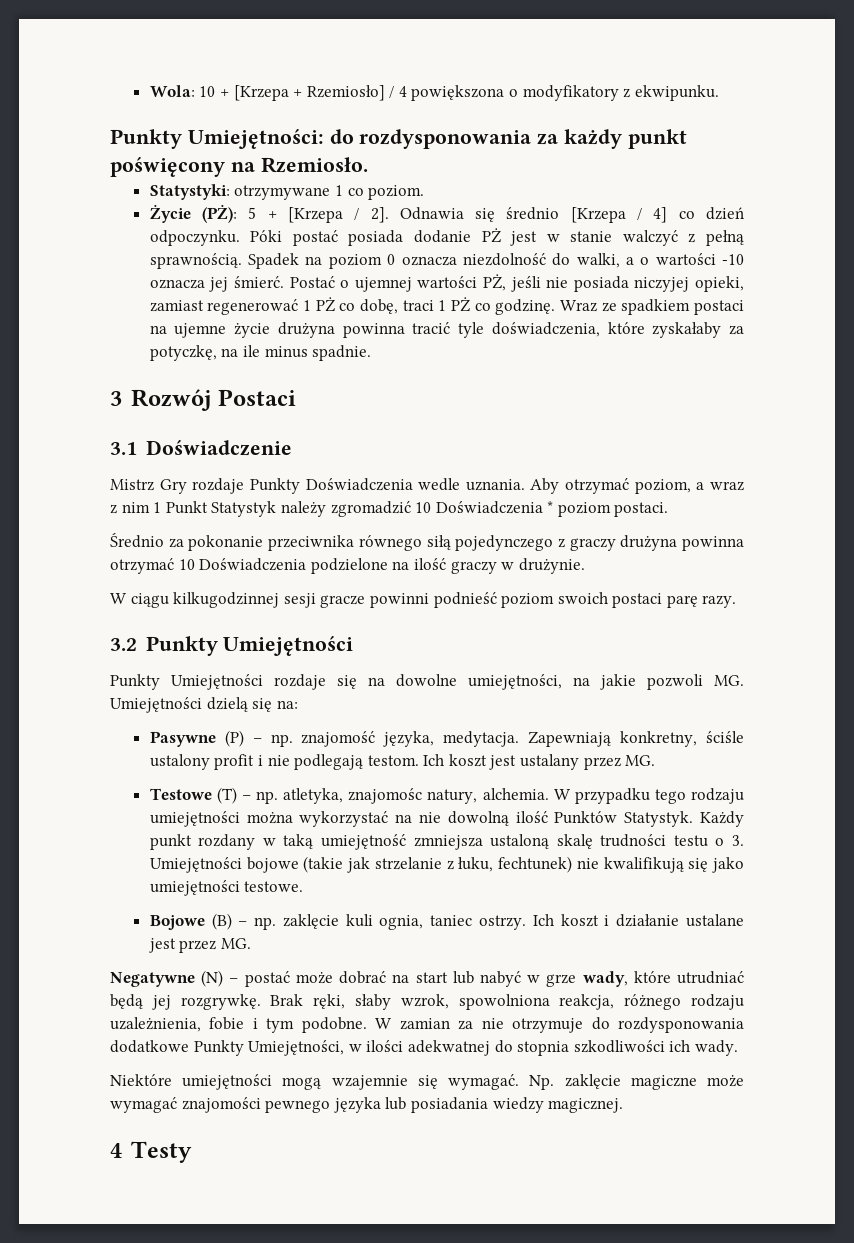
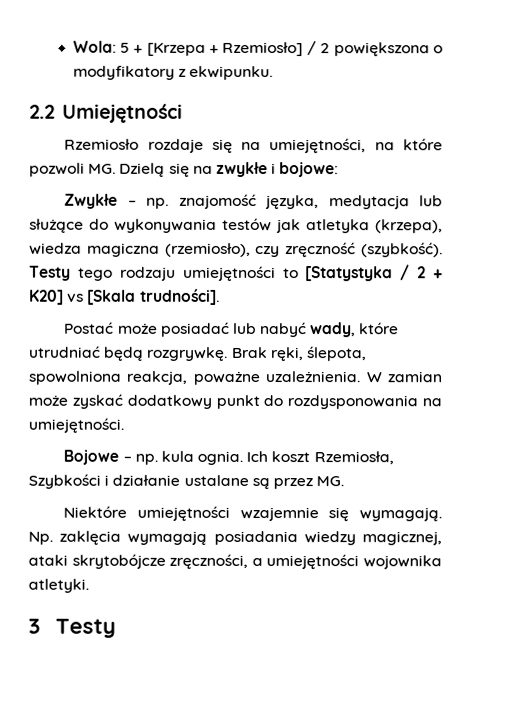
- Wola: 10 + [Krzepa + Rzemiosło] / 4 powiększona o modyfikatory z ekwipunku.
+ Wola: 5 + [Krzepa + Rzemiosło] / 2 powiększona o modyfikatory z ekwipunku.
- Punkty Umiejętności: do rozdysponowania za każdy punkt poświęcony na Rzemiosło.
- Statystyki: otrzymywane 1 co poziom.
- Życie (PŻ): 5 + [Krzepa / 2]. Odnawia się średnio [Krzepa / 4] co dzień odpoczynku. Póki postać posiada dodanie PŻ jest w stanie walczyć z pełną sprawnością. Spadek na poziom 0 oznacza niezdolność do walki, a o wartości -10 oznacza jej śmierć. Postać o ujemnej wartości PŻ, jeśli nie posiada niczyjej opieki, zamiast regenerować 1 PŻ co dobę, traci 1 PŻ co godzinę. Wraz ze spadkiem postaci na ujemne życie drużyna powinna tracić tyle doświadczenia, które zyskałaby za potyczkę, na ile minus spadnie.
- 3 Rozwój Postaci
- 3.1 Doświadczenie
- Mistrz Gry rozdaje Punkty Doświadczenia wedle uznania. Aby otrzymać poziom, a wraz z nim 1 Punkt Statystyk należy zgromadzić 10 Doświadczenia * poziom postaci.
- Średnio za pokonanie przeciwnika równego siłą pojedynczego z graczy drużyna powinna otrzymać 10 Doświadczenia podzielone na ilość graczy w drużynie.
- W ciągu kilkugodzinnej sesji gracze powinni podnieść poziom swoich postaci parę razy.
- 3.2 Punkty Umiejętności
+ 2.2 Umiejętności
- Punkty Umiejętności rozdaje się na dowolne umiejętności, na jakie pozwoli MG. Umiejętności dzielą się na:
- Pasywne (P) – np. znajomość języka, medytacja. Zapewniają konkretny, ściśle ustalony profit i nie podlegają testom. Ich koszt jest ustalany przez MG.
- Testowe (T) – np. atletyka, znajomośc natury, alchemia. W przypadku tego rodzaju umiejętności można wykorzystać na nie dowolną ilość Punktów Statystyk. Każdy punkt rozdany w taką umiejętność zmniejsza ustaloną skalę trudności testu o 3. Umiejętności bojowe (takie jak strzelanie z łuku, fechtunek) nie kwalifikują się jako umiejętności testowe.
- Bojowe (B) – np. zaklęcie kuli ognia, taniec ostrzy. Ich koszt i działanie ustalane jest przez MG.
- Negatywne (N) – postać może dobrać na start lub nabyć w grze wady, które utrudniać będą jej rozgrywkę.
+ Rzemiosło rozdaje się na umiejętności, na które pozwoli MG. Dzielą się na zwykłe i bojowe:
+ Zwykłe – np. znajomość języka, medytacja lub służące do wykonywania testów jak atletyka (krzepa), wiedza magiczna (rzemiosło), czy zręczność (szybkość). Testy tego rodzaju umiejętności to [Statystyka / 2 + K20] vs [Skala trudności].
+ Postać może posiadać lub nabyć wady, które utrudniać będą rozgrywkę.
- Brak ręki, słaby wzrok, spowolniona reakcja, różnego rodzaju uzależnienia, fobie i tym podobne. W zamian za nie otrzymuje do rozdysponowania dodatkowe Punkty Umiejętności, w ilości adekwatnej do stopnia szkodliwości ich wady.
+ Brak ręki, ślepota, spowolniona reakcja, poważne uzależnienia. W zamian może zyskać dodatkowy punkt do rozdysponowania na umiejętności.
+ Bojowe – np. kula ognia. Ich koszt Rzemiosła, Szybkości i działanie ustalane są przez MG.
- Niektóre umiejętności mogą wzajemnie się wymagać. Np. zaklęcie magiczne może wymagać znajomości pewnego języka lub posiadania wiedzy magicznej.
- 4 Testy
+ Niektóre umiejętności wzajemnie się wymagają. Np. zaklęcia wymagają posiadania wiedzy magicznej, ataki skrytobójcze zręczności, a umiejętności wojownika atletyki.
+ 3 Testy

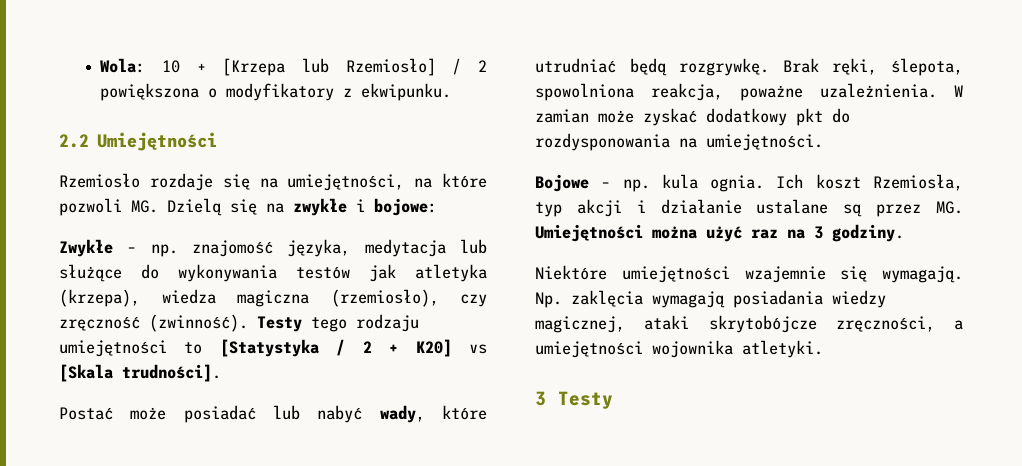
- Wola: 5 + [Krzepa + Rzemiosło] / 2 powiększona o modyfikatory z ekwipunku.
+ Wola: 10 + [Krzepa lub Rzemiosło] / 2 powiększona o modyfikatory z ekwipunku.
- Zwykłe – np. znajomość języka, medytacja lub służące do wykonywania testów jak atletyka (krzepa), wiedza magiczna (rzemiosło), czy zręczność (szybkość).
+ Zwykłe – np. znajomość języka, medytacja lub służące do wykonywania testów jak atletyka (krzepa), wiedza magiczna (rzemiosło), czy zręczność (zwinność).
- W zamian może zyskać dodatkowy punkt do rozdysponowania na umiejętności.
+ W zamian może zyskać dodatkowy pkt do rozdysponowania na umiejętności.
- Ich koszt Rzemiosła, Szybkości i działanie ustalane są przez MG.
+ Ich koszt Rzemiosła, typ akcji i działanie ustalane są przez MG. Umiejętności można użyć raz na 3 godziny.

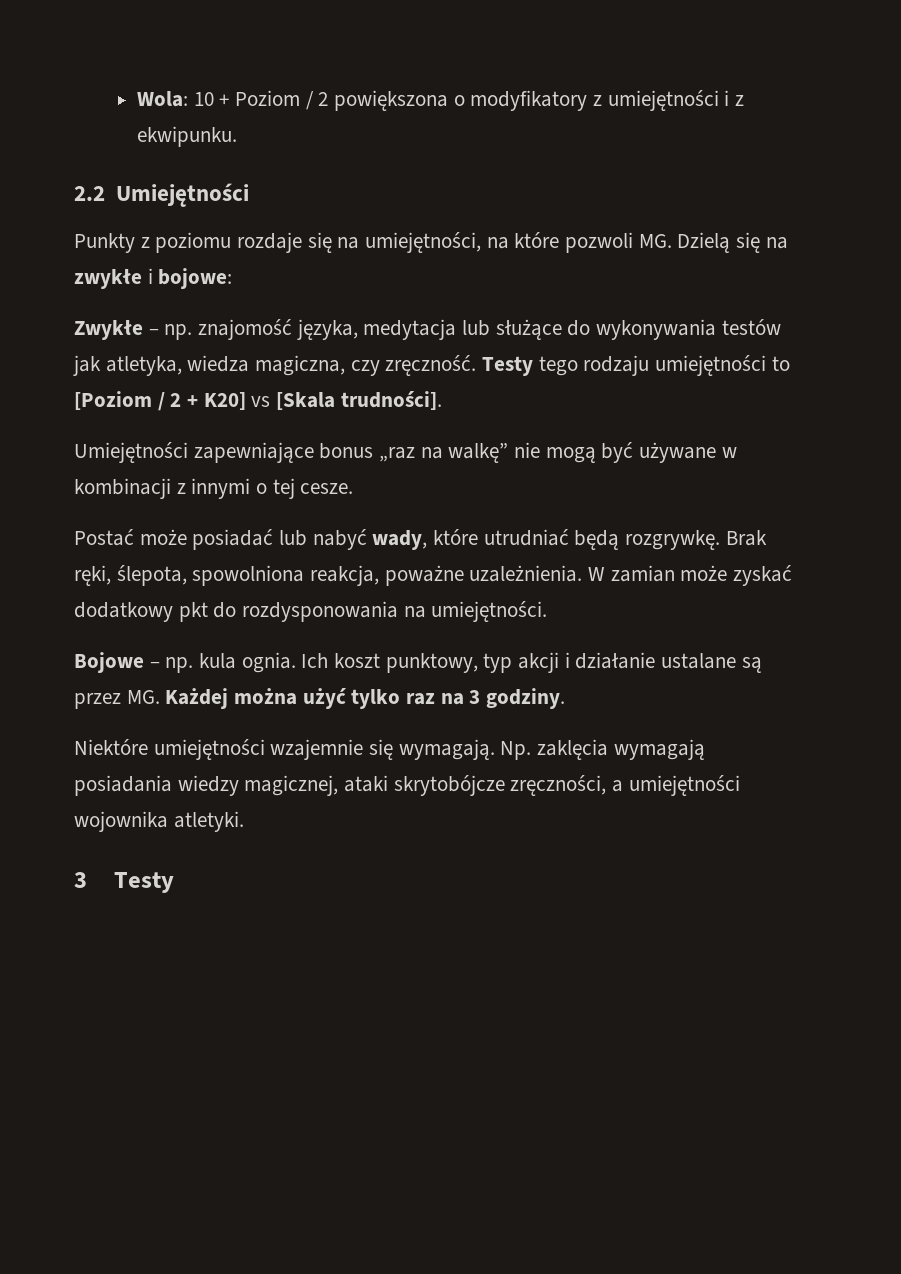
- Wola: 10 + [Krzepa lub Rzemiosło] / 2 powiększona o modyfikatory z ekwipunku.
+ Wola: 10 + Poziom / 2 powiększona o modyfikatory z umiejętności i z ekwipunku.
- Rzemiosło rozdaje się na umiejętności, na które pozwoli MG. Dzielą się na zwykłe i bojowe:
+ Punkty z poziomu rozdaje się na umiejętności, na które pozwoli MG. Dzielą się na zwykłe i bojowe:
- Zwykłe – np. znajomość języka, medytacja lub służące do wykonywania testów jak atletyka (krzepa), wiedza magiczna (rzemiosło), czy zręczność (zwinność).
+ Zwykłe – np. znajomość języka, medytacja lub służące do wykonywania testów jak atletyka, wiedza magiczna, czy zręczność.
- Testy tego rodzaju umiejętności to [Statystyka / 2 + K20] vs [Skala trudności].
+ Testy tego rodzaju umiejętności to [Poziom / 2 + K20] vs [Skala trudności].
+ Umiejętności zapewniające bonus „raz na walkę” nie mogą być używane w kombinacji z innymi o tej cesze.
- Ich koszt Rzemiosła, typ akcji i działanie ustalane są przez MG. Umiejętności można użyć raz na 3 godziny.
+ Ich koszt punktowy, typ akcji i działanie ustalane są przez MG. Każdej można użyć tylko raz na 3 godziny.

